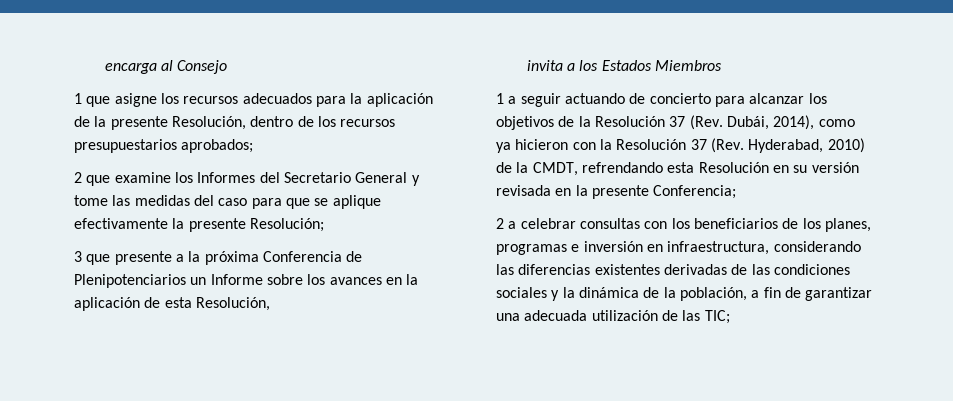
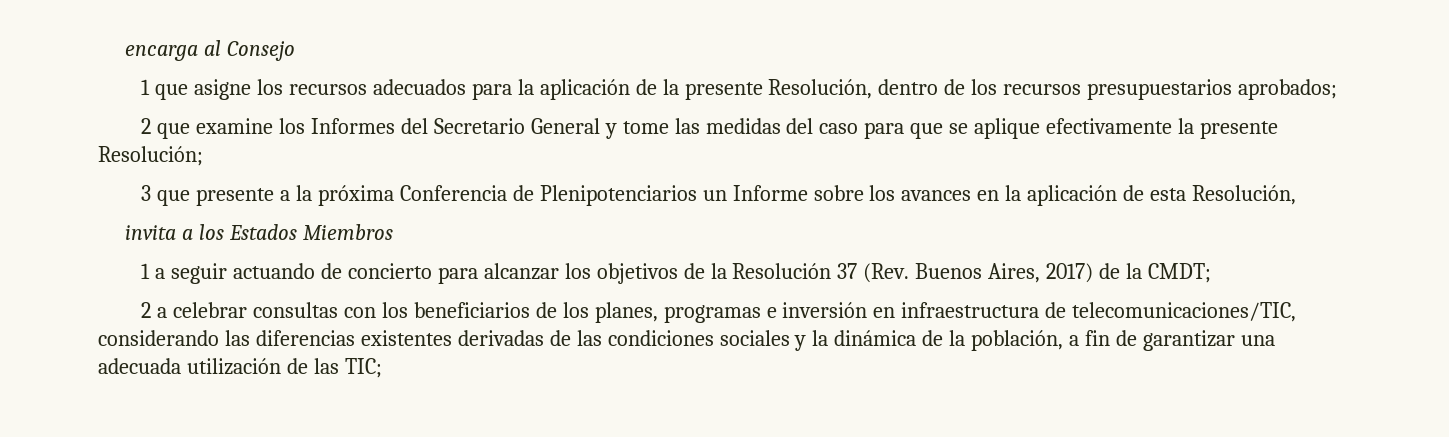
- 1 a seguir actuando de concierto para alcanzar los objetivos de la Resolución 37 (Rev. Dubái, 2014), como ya hicieron con la Resolución 37 (Rev. Hyderabad, 2010) de la CMDT, refrendando esta Resolución en su versión revisada en la presente Conferencia;
+ 1 a seguir actuando de concierto para alcanzar los objetivos de la Resolución 37 (Rev. Buenos Aires, 2017) de la CMDT;
- 2 a celebrar consultas con los beneficiarios de los planes, programas e inversión en infraestructura, considerando las diferencias existentes derivadas de las condiciones sociales y la dinámica de la población, a fin de garantizar una adecuada utilización de las TIC;
+ 2 a celebrar consultas con los beneficiarios de los planes, programas e inversión en infraestructura de telecomunicaciones/TIC, considerando las diferencias existentes derivadas de las condiciones sociales y la dinámica de la población, a fin de garantizar una adecuada utilización de las TIC;

